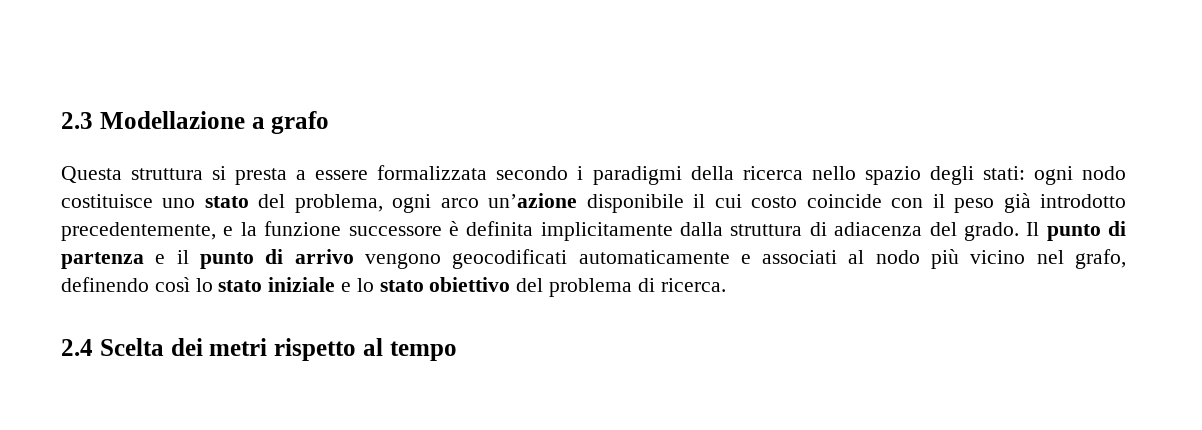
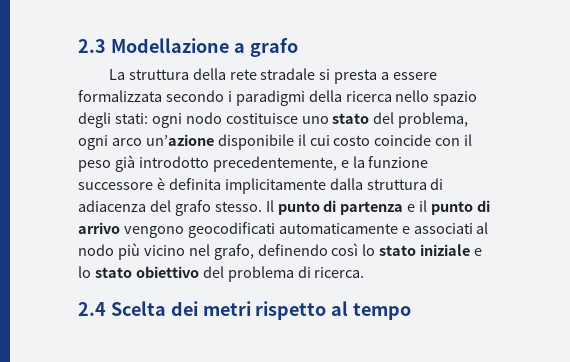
- Questa struttura si presta a essere formalizzata secondo i paradigmi della ricerca nello spazio degli stati: ogni nodo costituisce uno stato del problema, ogni arco un’azione disponibile il cui costo coincide con il peso già introdotto precedentemente, e la funzione successore è definita implicitamente dalla struttura di adiacenza del grado.
+ La struttura della rete stradale si presta a essere formalizzata secondo i paradigmi della ricerca nello spazio degli stati: ogni nodo costituisce uno stato del problema, ogni arco un’azione disponibile il cui costo coincide con il peso già introdotto precedentemente, e la funzione successore è definita implicitamente dalla struttura di adiacenza del grafo stesso.

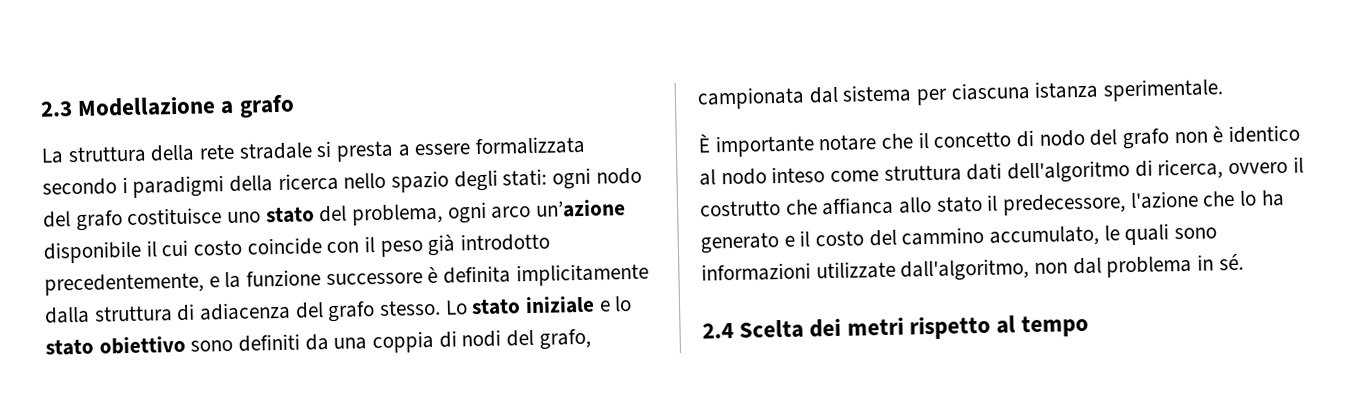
- La struttura della rete stradale si presta a essere formalizzata secondo i paradigmi della ricerca nello spazio degli stati: ogni nodo costituisce uno stato del problema, ogni arco un’azione disponibile il cui costo coincide con il peso già introdotto precedentemente, e la funzione successore è definita implicitamente dalla struttura di adiacenza del grafo stesso.
+ La struttura della rete stradale si presta a essere formalizzata secondo i paradigmi della ricerca nello spazio degli stati: ogni nodo del grafo costituisce uno stato del problema, ogni arco un’azione disponibile il cui costo coincide con il peso già introdotto precedentemente, e la funzione successore è definita implicitamente dalla struttura di adiacenza del grafo stesso.
- Il punto di partenza e il punto di arrivo vengono geocodificati automaticamente e associati al nodo più vicino nel grafo, definendo così lo stato iniziale e lo stato obiettivo del problema di ricerca.
+ Lo stato iniziale e lo stato obiettivo sono definiti da una coppia di nodi del grafo, campionata dal sistema per ciascuna istanza sperimentale.
+ È importante notare che il concetto di nodo del grafo non è identico al nodo inteso come struttura dati dell'algoritmo di ricerca, ovvero il costrutto che affianca allo stato il predecessore, l'azione che lo ha generato e il costo del cammino accumulato, le quali sono informazioni utilizzate dall'algoritmo, non dal problema in sé.

